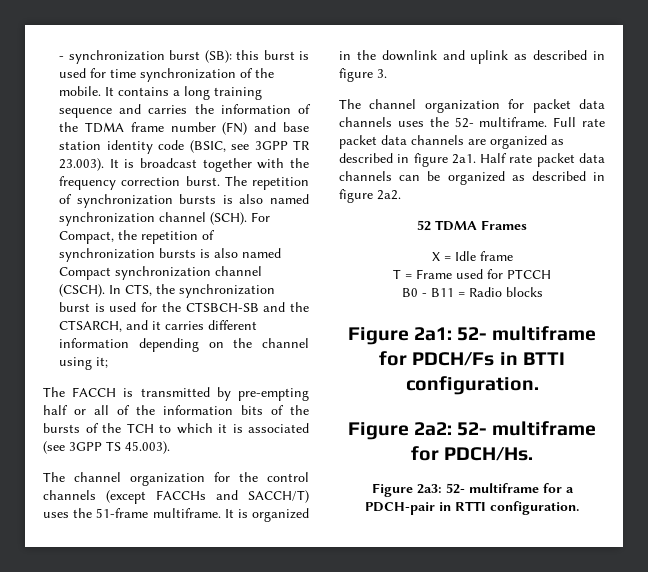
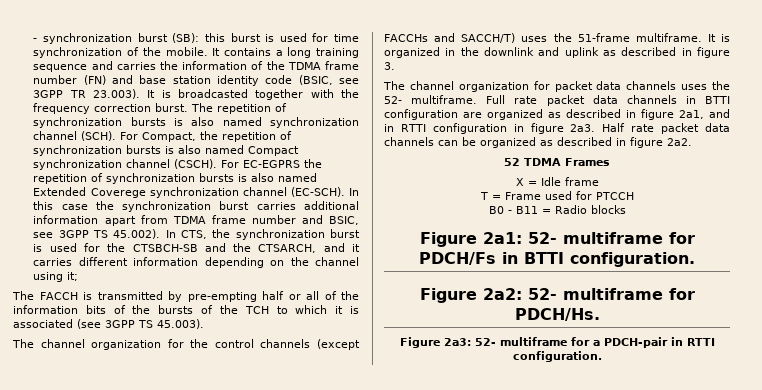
- It contains a long training sequence and carries the information of the TDMA frame number (FN) and base station identity code (BSIC, see 3GPP TR 23.003). It is broadcast together with the frequency correction burst.
+ It contains a long training sequence and carries the information of the TDMA frame number (FN) and base station identity code (BSIC, see 3GPP TR 23.003). It is broadcasted together with the frequency correction burst.
- In CTS, the synchronization burst is used for the CTSBCH-SB and the CTSARCH, and it carries different information depending on the channel using it;
+ For EC-EGPRS the repetition of synchronization bursts is also named Extended Coverege synchronization channel (EC-SCH). In this case the synchronization burst carries additional information apart from TDMA frame number and BSIC, see 3GPP TS 45.002). In CTS, the synchronization burst is used for the CTSBCH-SB and the CTSARCH, and it carries different information depending on the channel using it;
- Full rate packet data channels are organized as described in figure 2a1.
+ Full rate packet data channels in BTTI configuration are organized as described in figure 2a1, and in RTTI configuration in figure 2a3.

